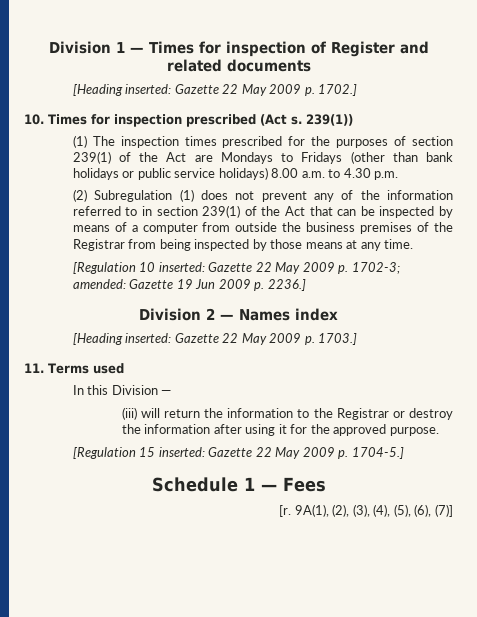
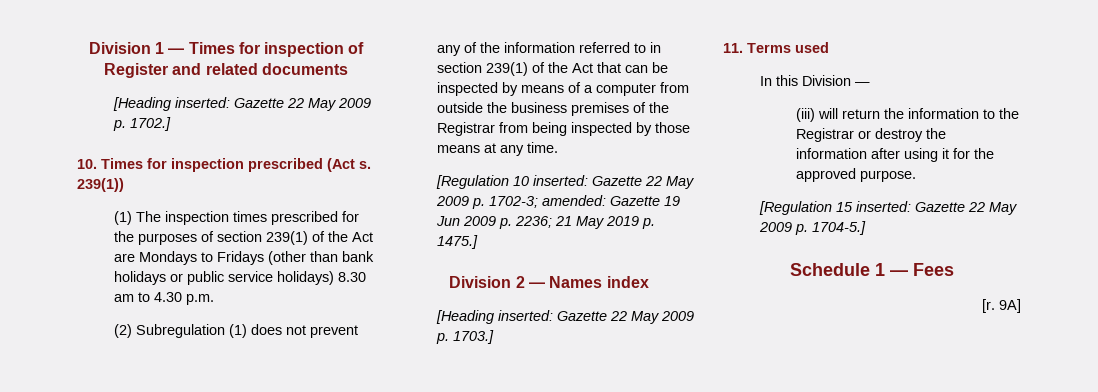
- (1) The inspection times prescribed for the purposes of section 239(1) of the Act are Mondays to Fridays (other than bank holidays or public service holidays) 8.00 a.m. to 4.30 p.m.
+ (1) The inspection times prescribed for the purposes of section 239(1) of the Act are Mondays to Fridays (other than bank holidays or public service holidays) 8.30 am to 4.30 p.m.
- [Regulation 10 inserted: Gazette 22 May 2009 p. 1702-3; amended: Gazette 19 Jun 2009 p. 2236.]
+ [Regulation 10 inserted: Gazette 22 May 2009 p. 1702-3; amended: Gazette 19 Jun 2009 p. 2236; 21 May 2019 p. 1475.]
- 9A(1), (2), (3), (4), (5), (6), (7)]
+ 9A]

